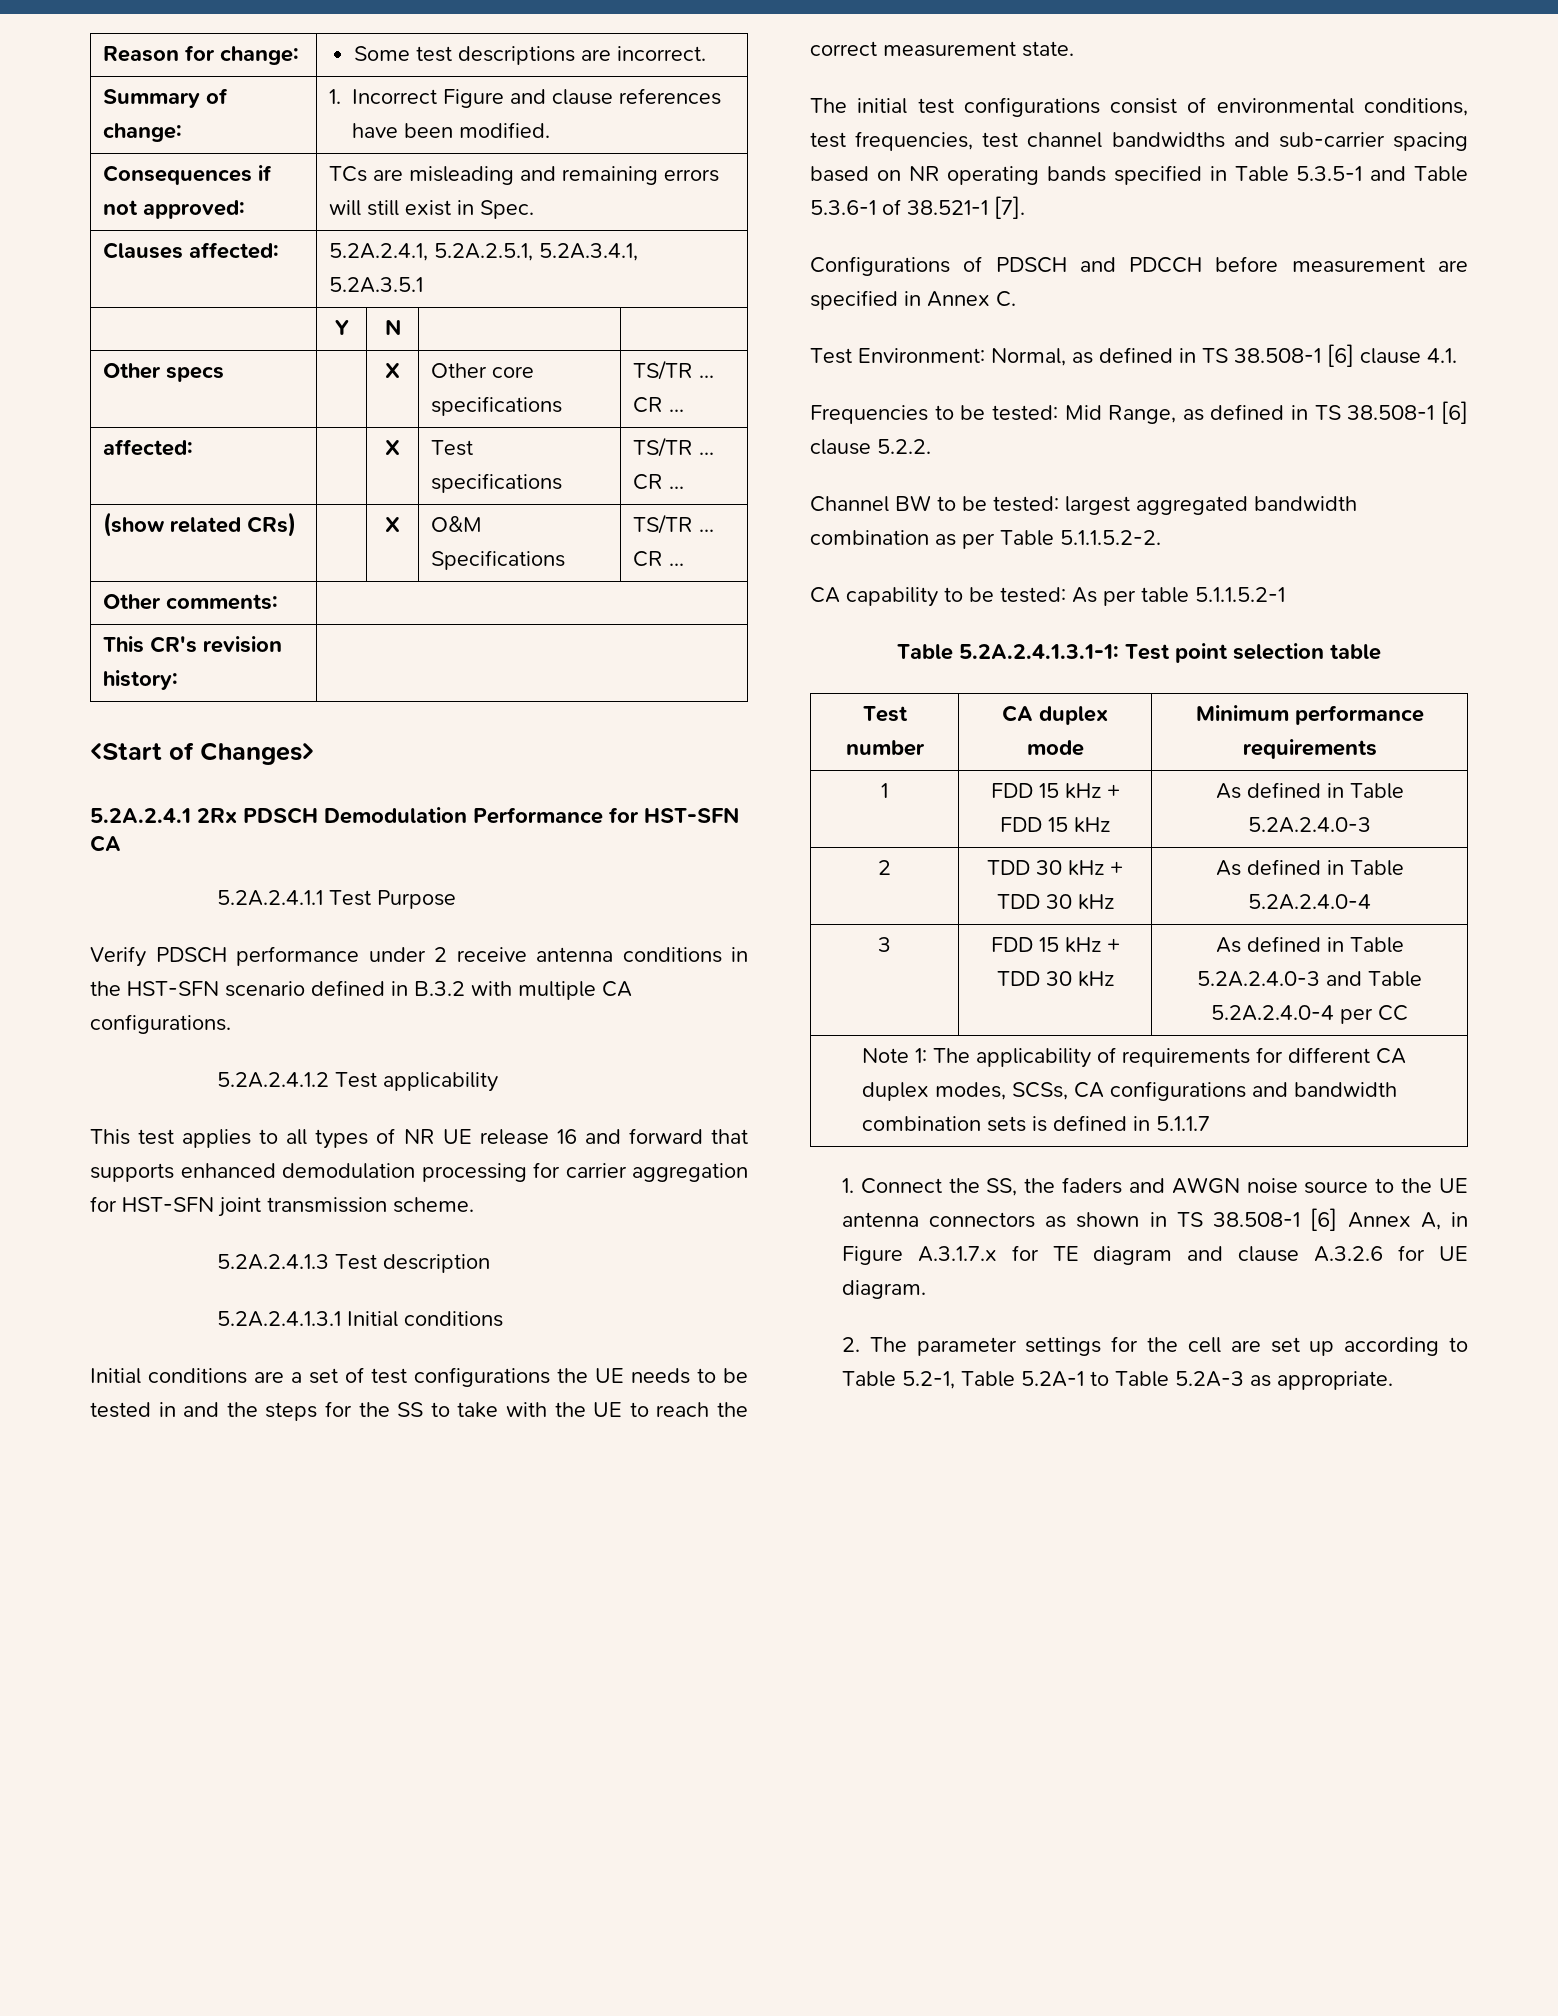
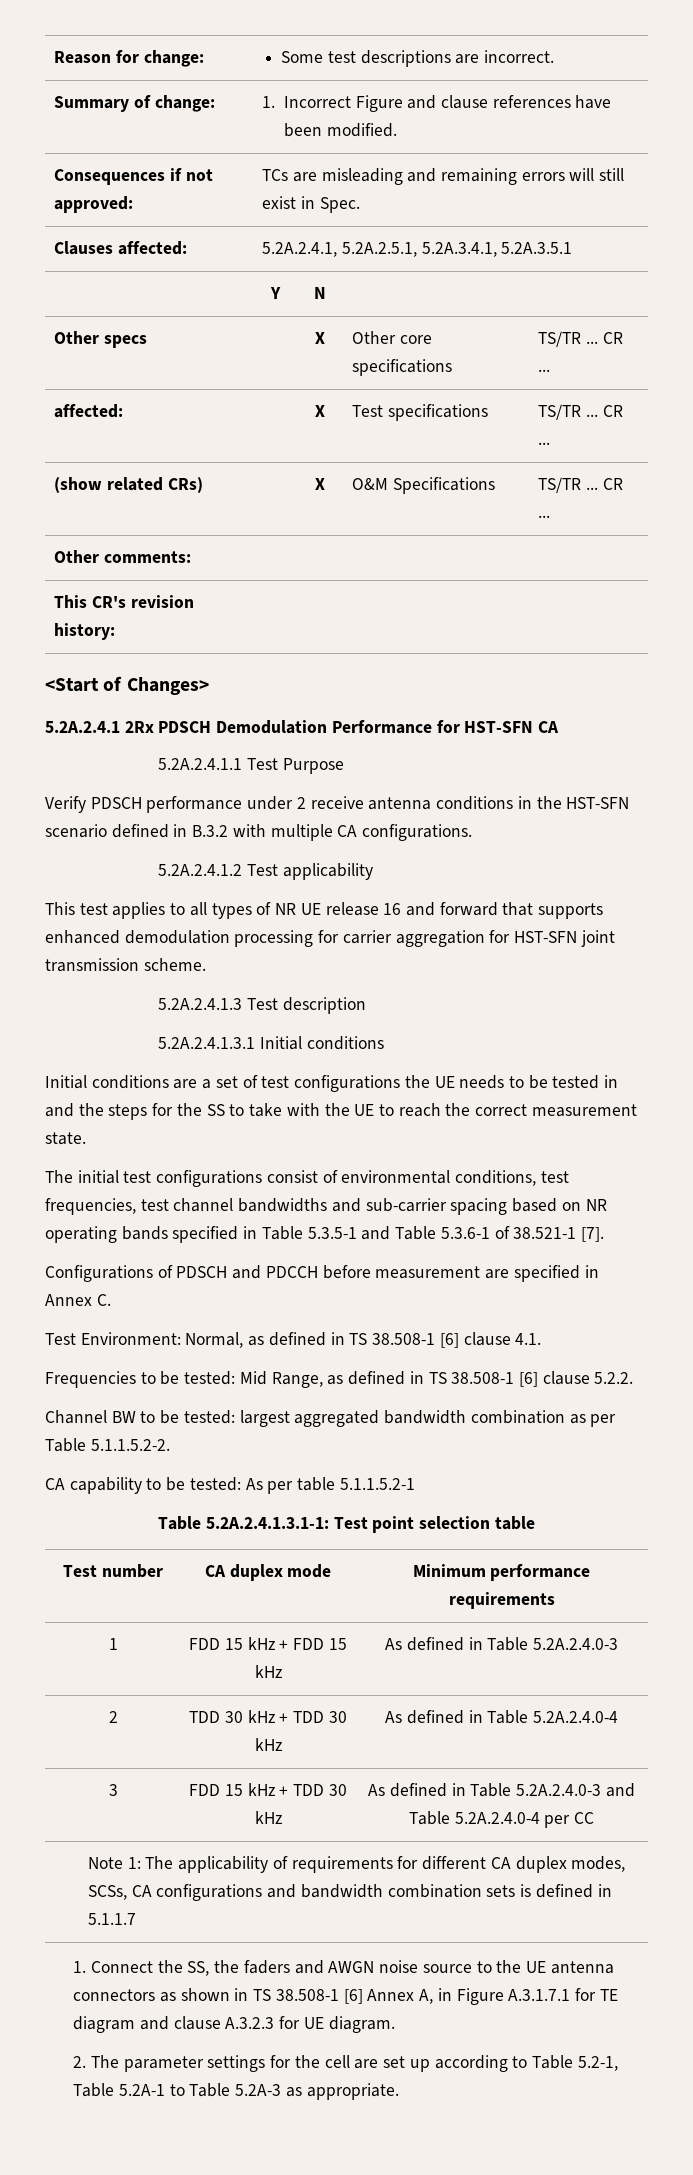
- 1. Connect the SS, the faders and AWGN noise source to the UE antenna connectors as shown in TS 38.508-1 [6] Annex A, in Figure A.3.1.7.x for TE diagram and clause A.3.2.6 for UE diagram.
+ 1. Connect the SS, the faders and AWGN noise source to the UE antenna connectors as shown in TS 38.508-1 [6] Annex A, in Figure A.3.1.7.1 for TE diagram and clause A.3.2.3 for UE diagram.

